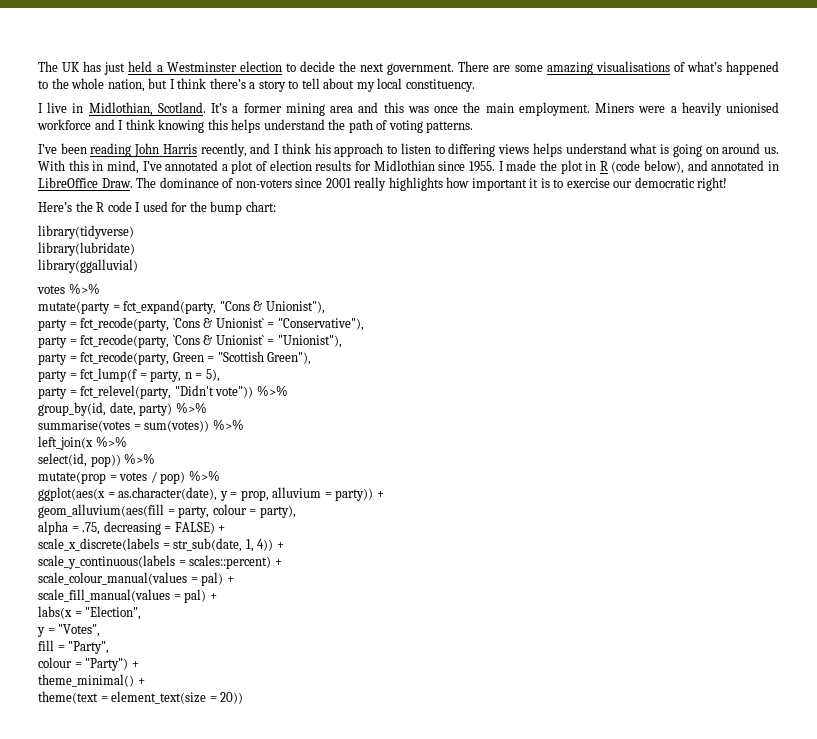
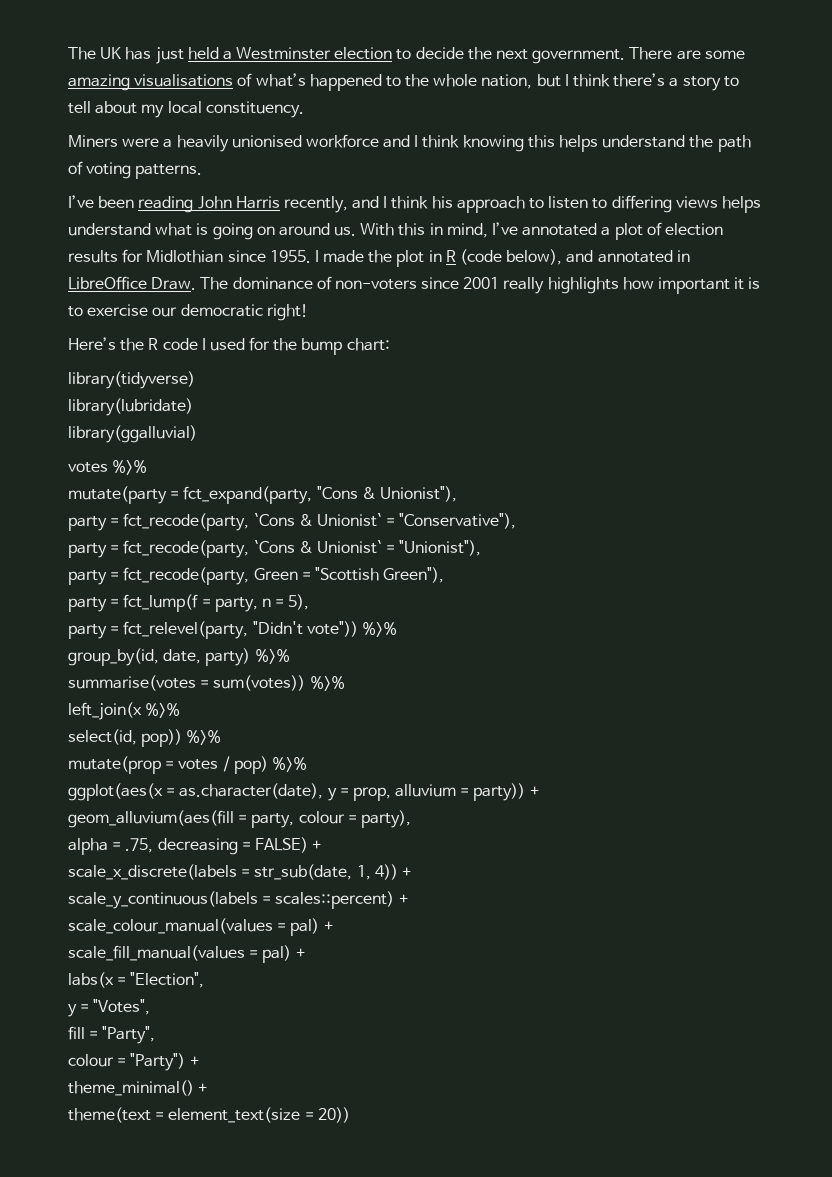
- I live in Midlothian, Scotland. It’s a former mining area and this was once the main employment.

